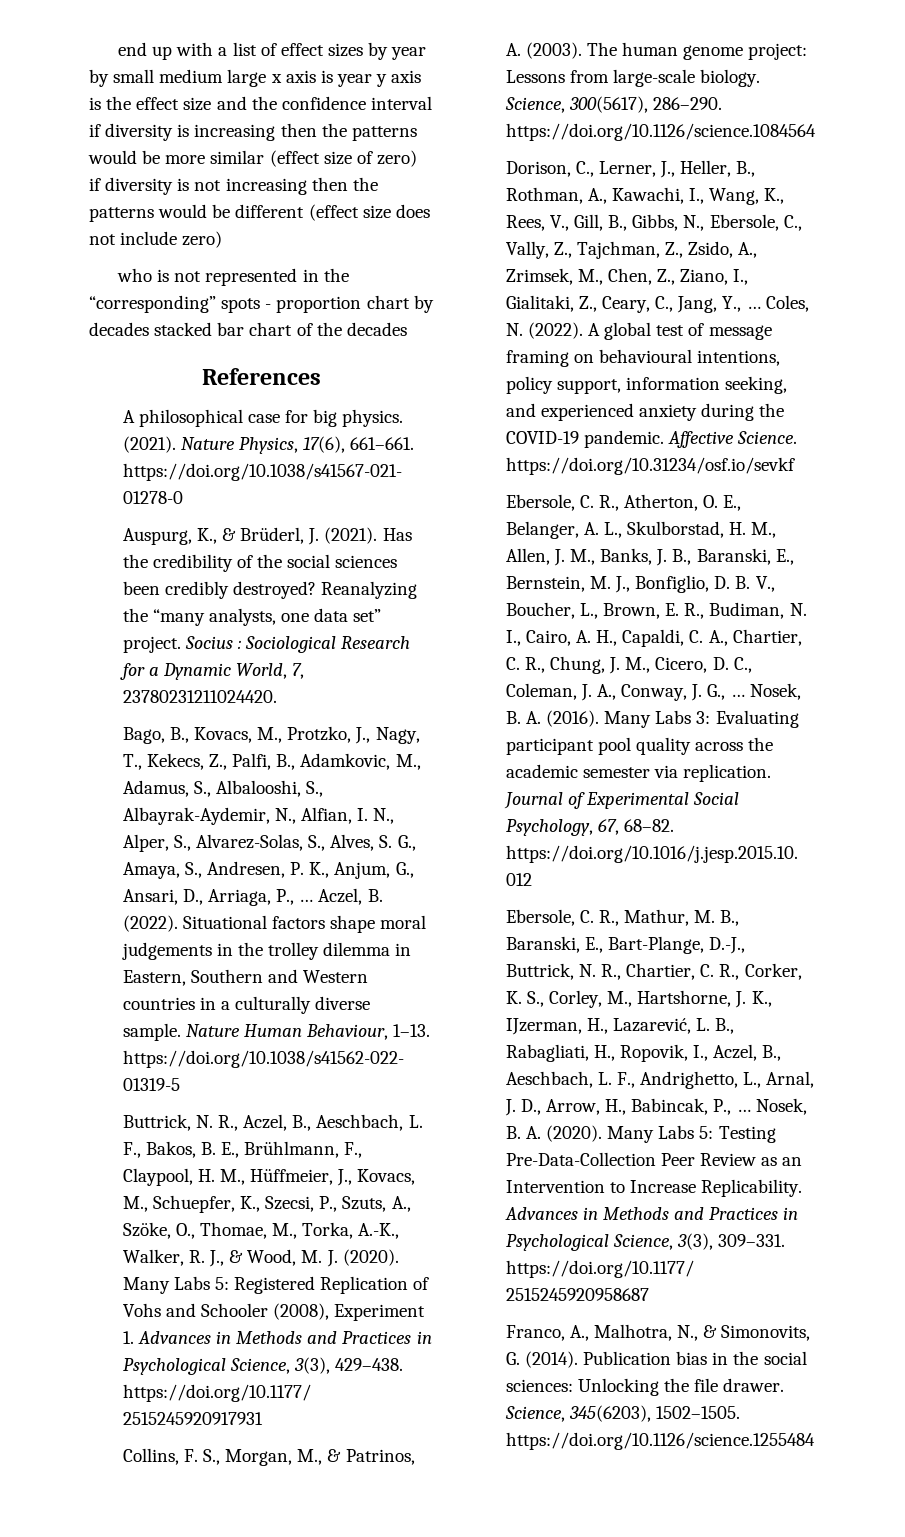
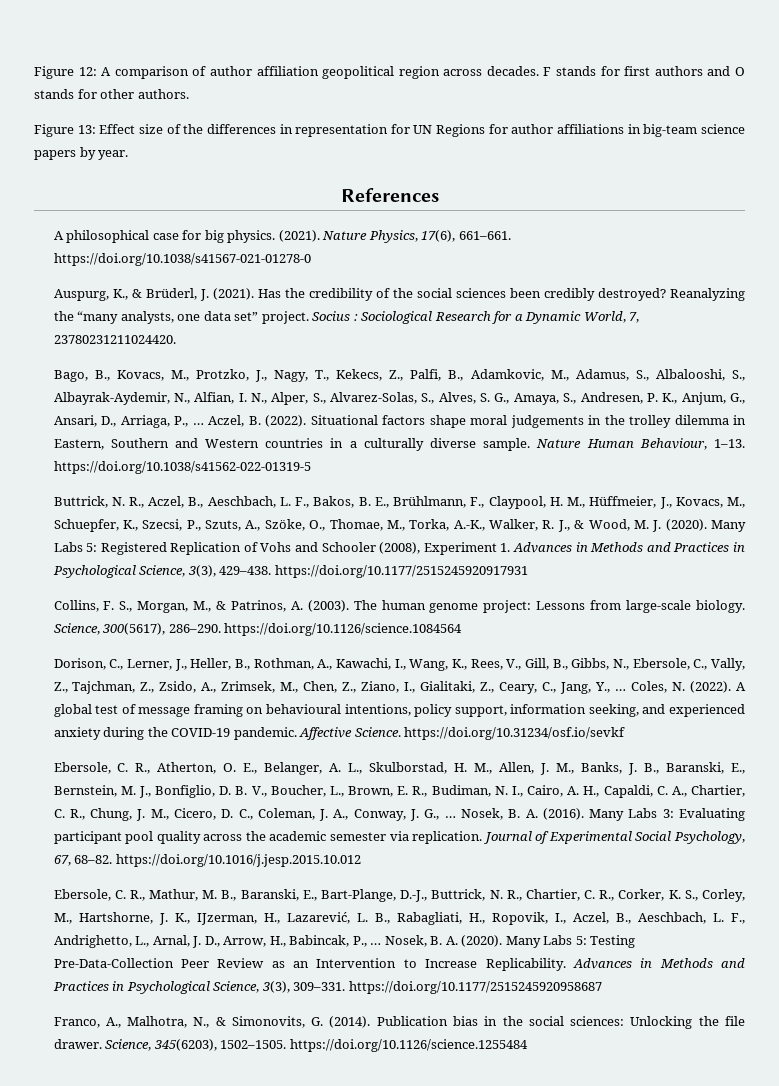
- end up with a list of effect sizes by year by small medium large x axis is year y axis is the effect size and the confidence interval if diversity is increasing then the patterns would be more similar (effect size of zero) if diversity is not increasing then the patterns would be different (effect size does not include zero)
- who is not represented in the “corresponding” spots - proportion chart by decades stacked bar chart of the decades
+ Figure 12: A comparison of author affiliation geopolitical region across decades. F stands for first authors and O stands for other authors.
+ Figure 13: Effect size of the differences in representation for UN Regions for author affiliations in big-team science papers by year.

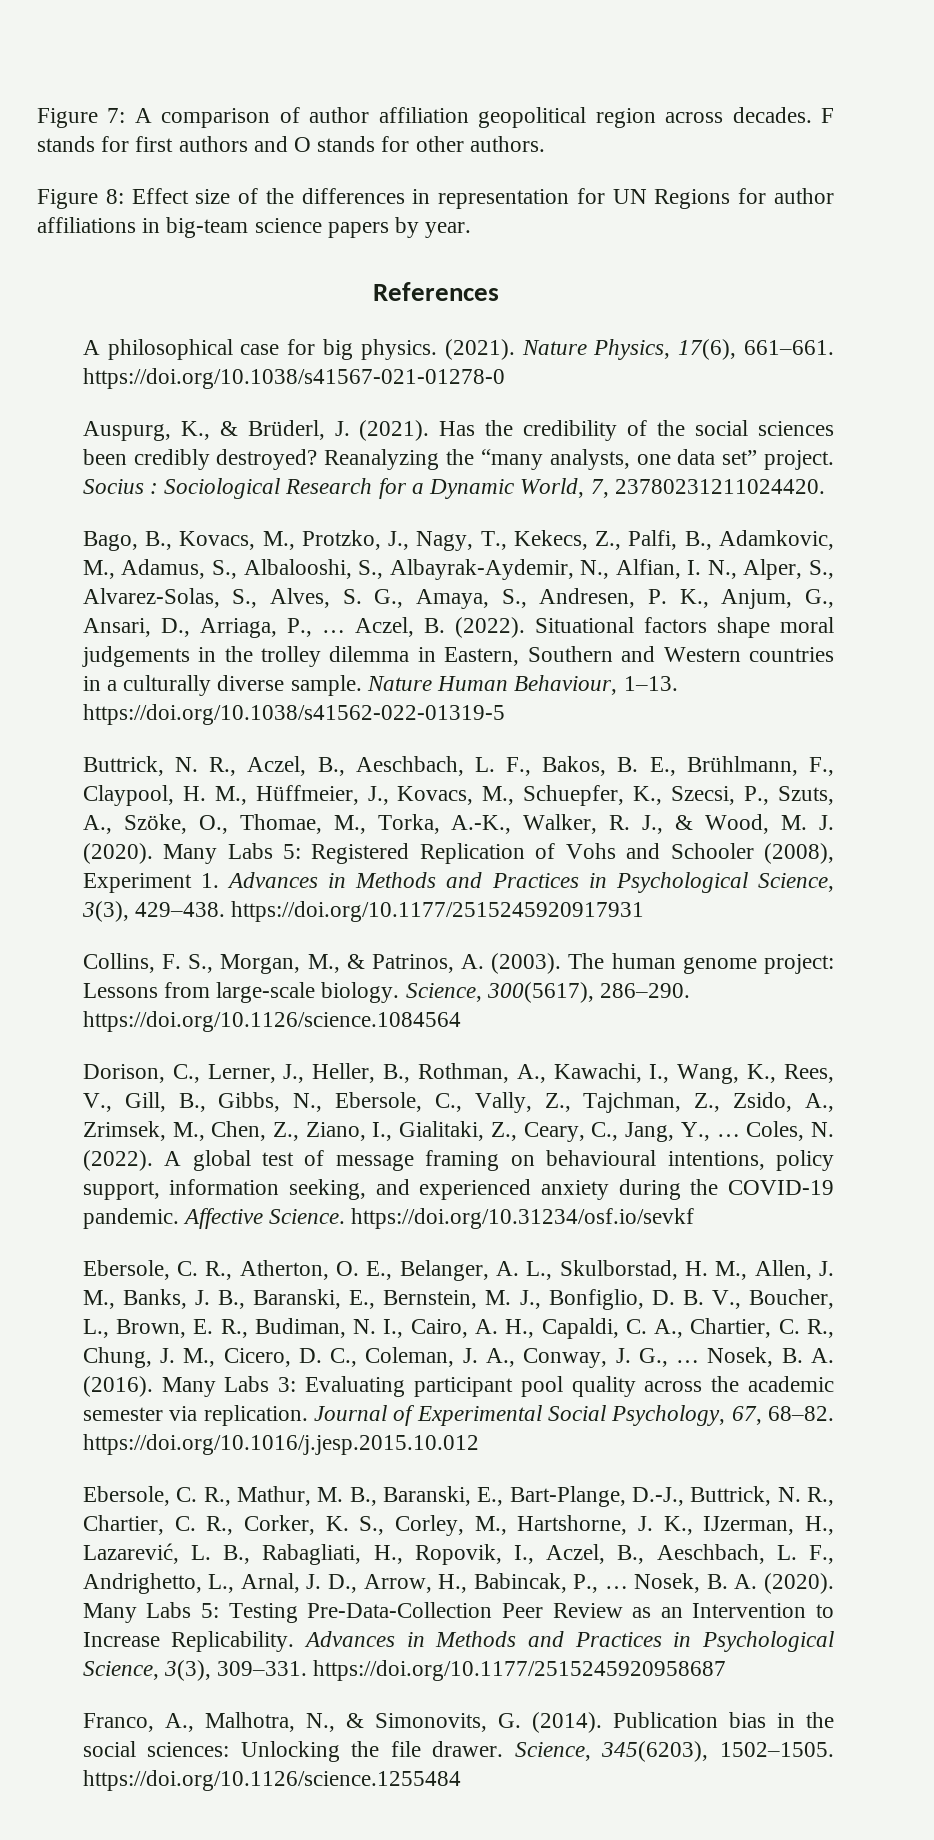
- Figure 12: A comparison of author affiliation geopolitical region across decades.
+ Figure 7: A comparison of author affiliation geopolitical region across decades.
- Figure 13: Effect size of the differences in representation for UN Regions for author affiliations in big-team science papers by year.
+ Figure 8: Effect size of the differences in representation for UN Regions for author affiliations in big-team science papers by year.

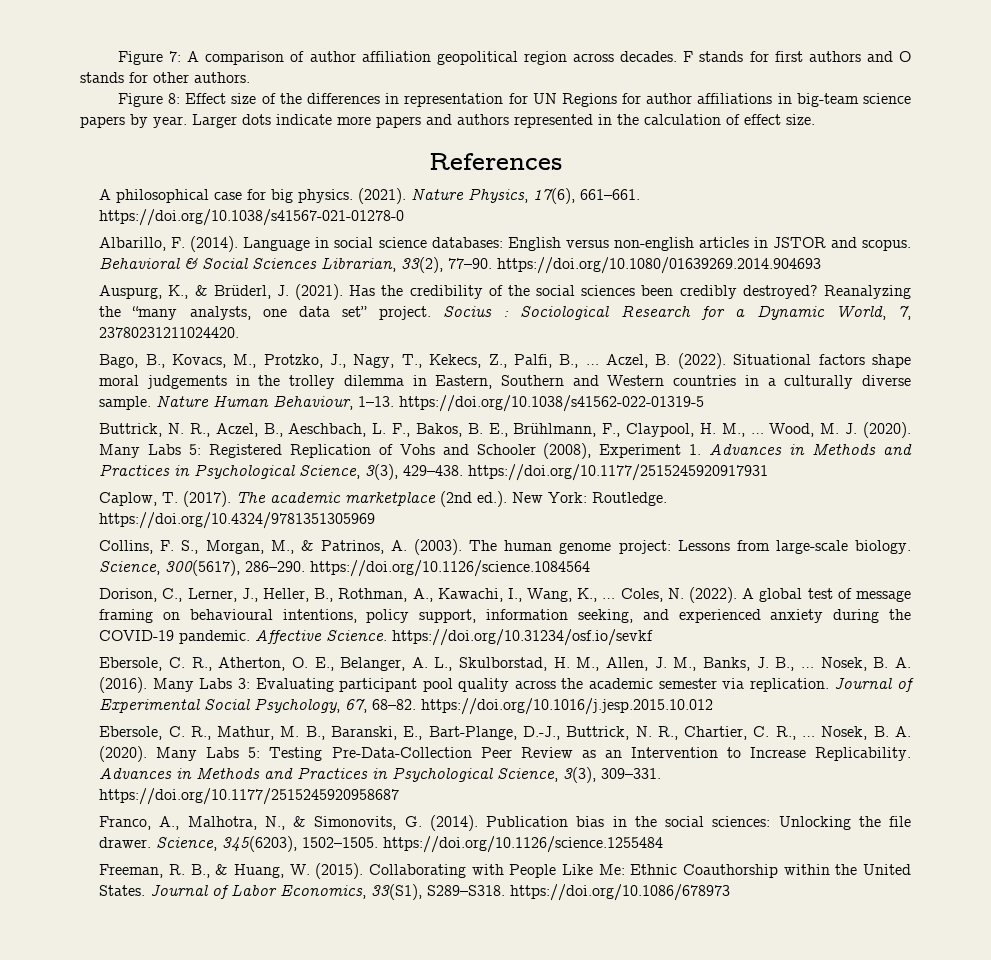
+ Larger dots indicate more papers and authors represented in the calculation of effect size.
+ Albarillo, F. (2014). Language in social science databases: English versus non-english articles in JSTOR and scopus. Behavioral & Social Sciences Librarian, 33(2), 77–90. https://doi.org/10.1080/01639269.2014.904693
- Bago, B., Kovacs, M., Protzko, J., Nagy, T., Kekecs, Z., Palfi, B., Adamkovic, M., Adamus, S., Albalooshi, S., Albayrak-Aydemir, N., Alfian, I. N., Alper, S., Alvarez-Solas, S., Alves, S. G., Amaya, S., Andresen, P. K., Anjum, G., Ansari, D., Arriaga, P., …
+ Bago, B., Kovacs, M., Protzko, J., Nagy, T., Kekecs, Z., Palfi, B., …
- Buttrick, N. R., Aczel, B., Aeschbach, L. F., Bakos, B. E., Brühlmann, F., Claypool, H. M., Hüffmeier, J., Kovacs, M., Schuepfer, K., Szecsi, P., Szuts, A., Szöke, O., Thomae, M., Torka, A.-K., Walker, R. J., & Wood, M. J. (2020).
+ Buttrick, N. R., Aczel, B., Aeschbach, L. F., Bakos, B. E., Brühlmann, F., Claypool, H. M., … Wood, M. J. (2020).
+ Caplow, T. (2017). The academic marketplace (2nd ed.). New York: Routledge. https://doi.org/10.4324/9781351305969
- Dorison, C., Lerner, J., Heller, B., Rothman, A., Kawachi, I., Wang, K., Rees, V., Gill, B., Gibbs, N., Ebersole, C., Vally, Z., Tajchman, Z., Zsido, A., Zrimsek, M., Chen, Z., Ziano, I., Gialitaki, Z., Ceary, C., Jang, Y., …
+ Dorison, C., Lerner, J., Heller, B., Rothman, A., Kawachi, I., Wang, K., …
- Ebersole, C. R., Atherton, O. E., Belanger, A. L., Skulborstad, H. M., Allen, J. M., Banks, J. B., Baranski, E., Bernstein, M. J., Bonfiglio, D. B. V., Boucher, L., Brown, E. R., Budiman, N. I., Cairo, A. H., Capaldi, C. A., Chartier, C. R., Chung, J. M., Cicero, D. C., Coleman, J. A., Conway, J. G., …
+ Ebersole, C. R., Atherton, O. E., Belanger, A. L., Skulborstad, H. M., Allen, J. M., Banks, J. B., …
- Ebersole, C. R., Mathur, M. B., Baranski, E., Bart-Plange, D.-J., Buttrick, N. R., Chartier, C. R., Corker, K. S., Corley, M., Hartshorne, J. K., IJzerman, H., Lazarević, L. B., Rabagliati, H., Ropovik, I., Aczel, B., Aeschbach, L. F., Andrighetto, L., Arnal, J. D., Arrow, H., Babincak, P., …
+ Ebersole, C. R., Mathur, M. B., Baranski, E., Bart-Plange, D.-J., Buttrick, N. R., Chartier, C. R., …
+ Freeman, R. B., & Huang, W. (2015). Collaborating with People Like Me: Ethnic Coauthorship within the United States. Journal of Labor Economics, 33(S1), S289–S318. https://doi.org/10.1086/678973

